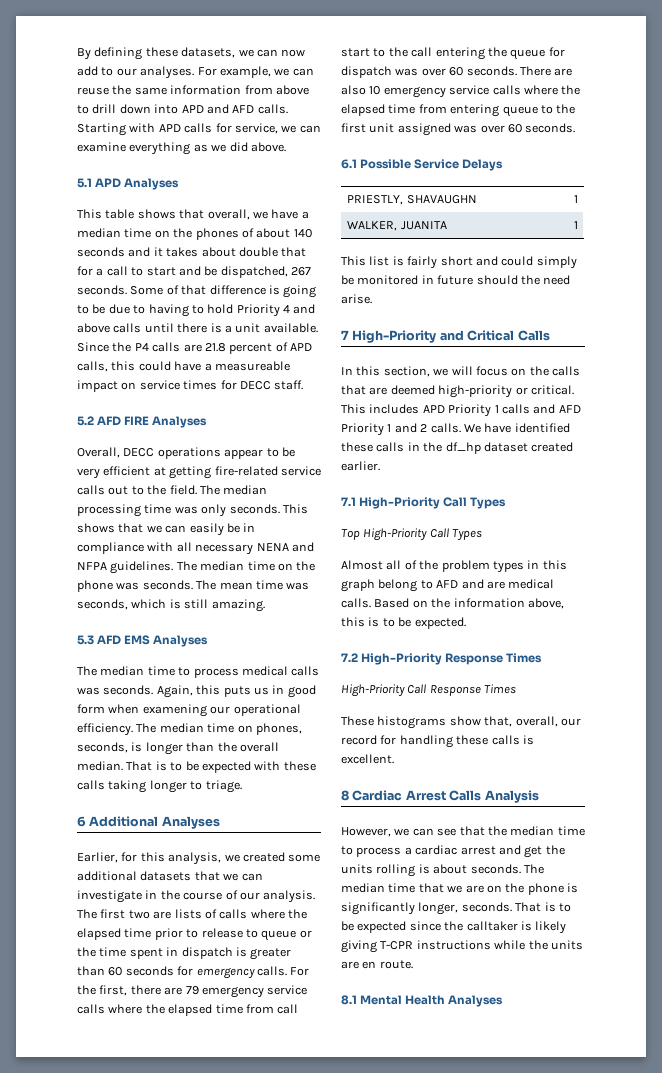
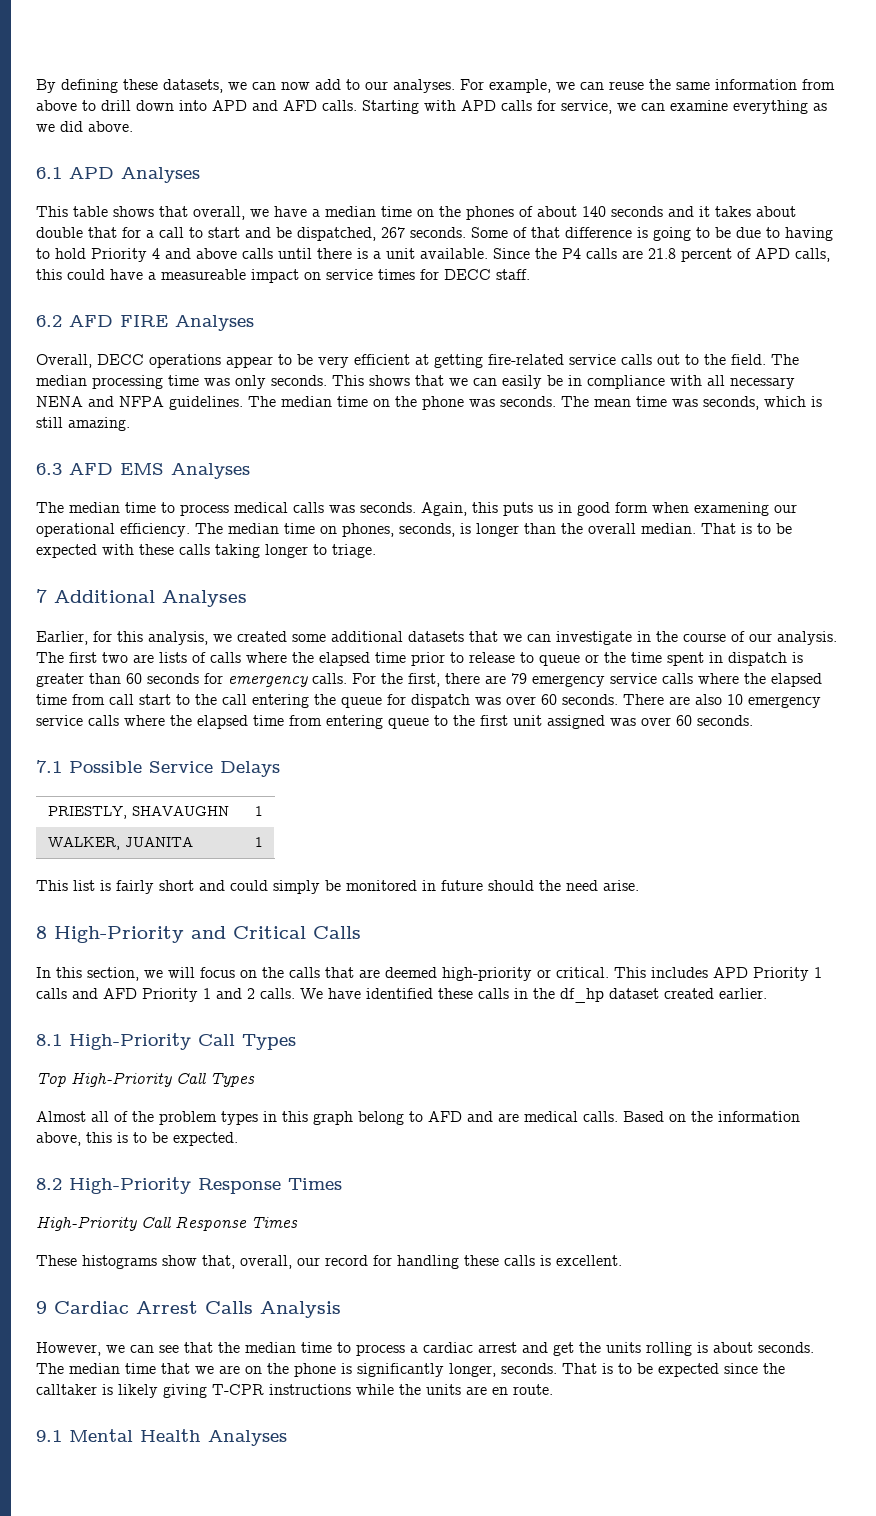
- 5.1 APD Analyses
+ 6.1 APD Analyses
- 5.2 AFD FIRE Analyses
+ 6.2 AFD FIRE Analyses
- 5.3 AFD EMS Analyses
+ 6.3 AFD EMS Analyses
- 6 Additional Analyses
+ 7 Additional Analyses
- 6.1 Possible Service Delays
+ 7.1 Possible Service Delays
- 7 High-Priority and Critical Calls
+ 8 High-Priority and Critical Calls
- 7.1 High-Priority Call Types
+ 8.1 High-Priority Call Types
- 7.2 High-Priority Response Times
+ 8.2 High-Priority Response Times
- 8 Cardiac Arrest Calls Analysis
+ 9 Cardiac Arrest Calls Analysis
- 8.1 Mental Health Analyses
+ 9.1 Mental Health Analyses

